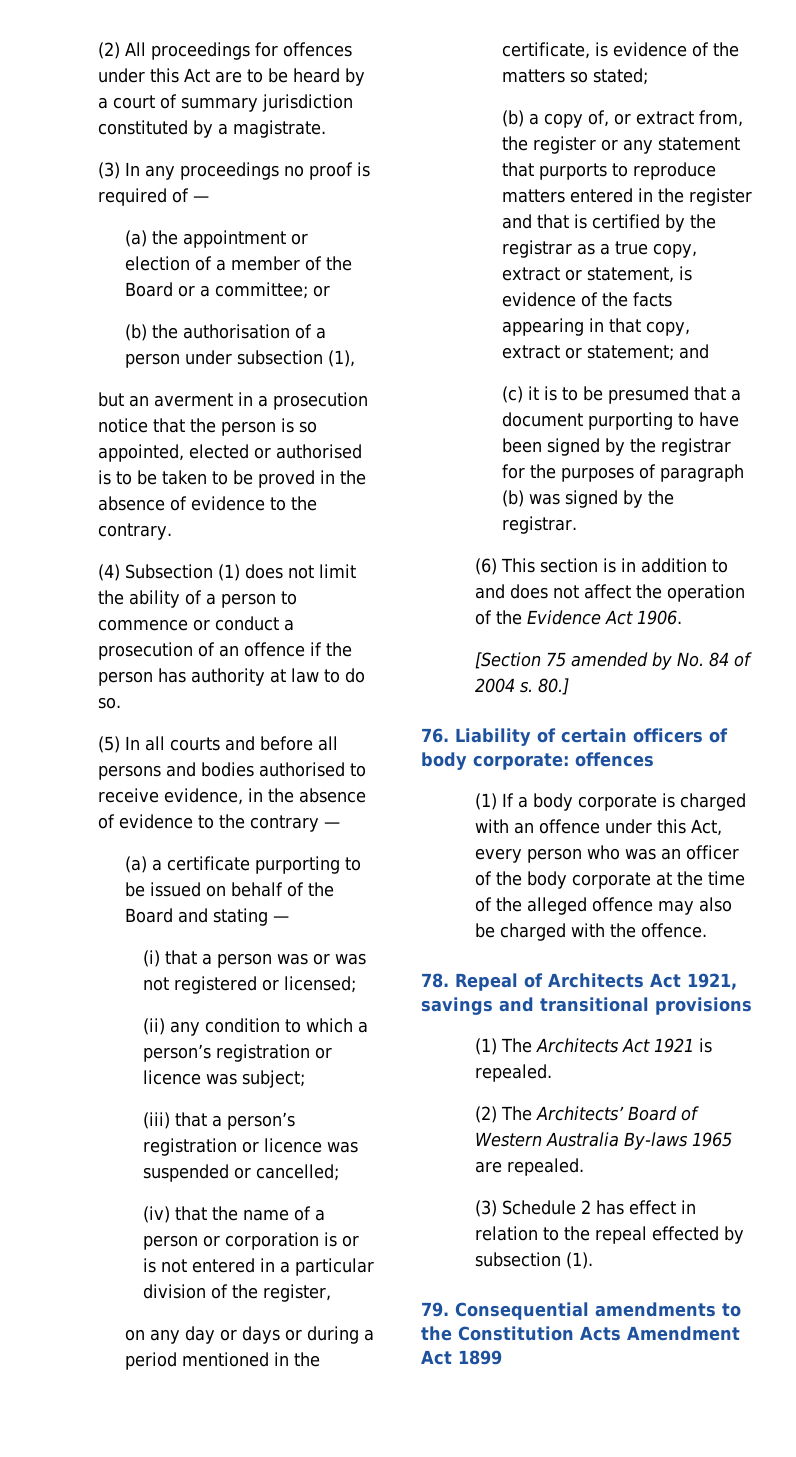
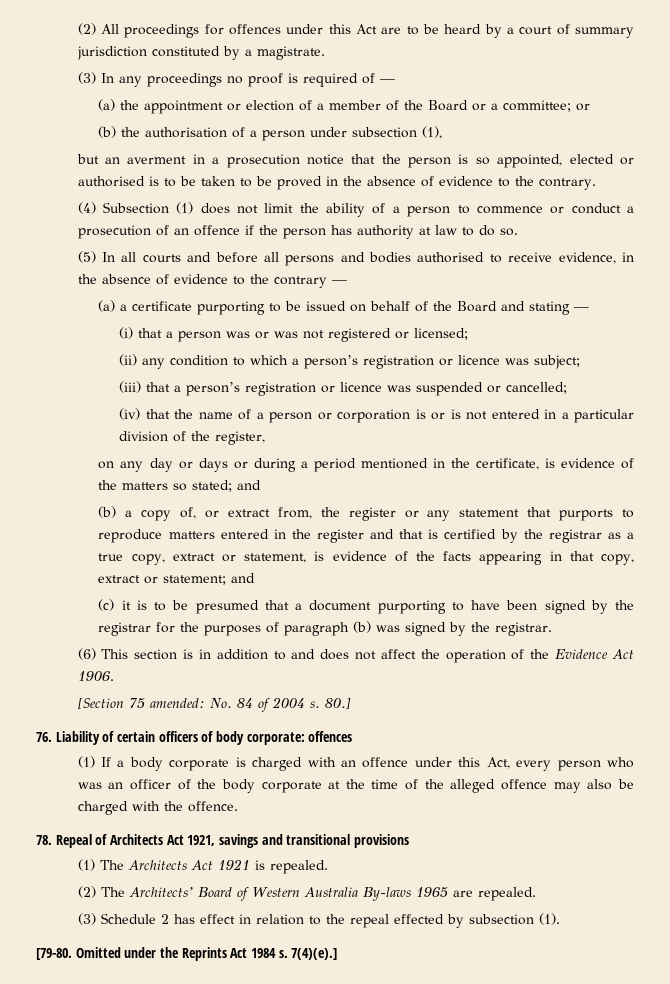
- on any day or days or during a period mentioned in the certificate, is evidence of the matters so stated;
+ on any day or days or during a period mentioned in the certificate, is evidence of the matters so stated; and
- [Section 75 amended by No. 84 of 2004 s.
+ [Section 75 amended: No. 84 of 2004 s.
- 79. Consequential amendments to the Constitution Acts Amendment Act 1899
+ [79-80. Omitted under the Reprints Act 1984 s. 7(4)(e).]

